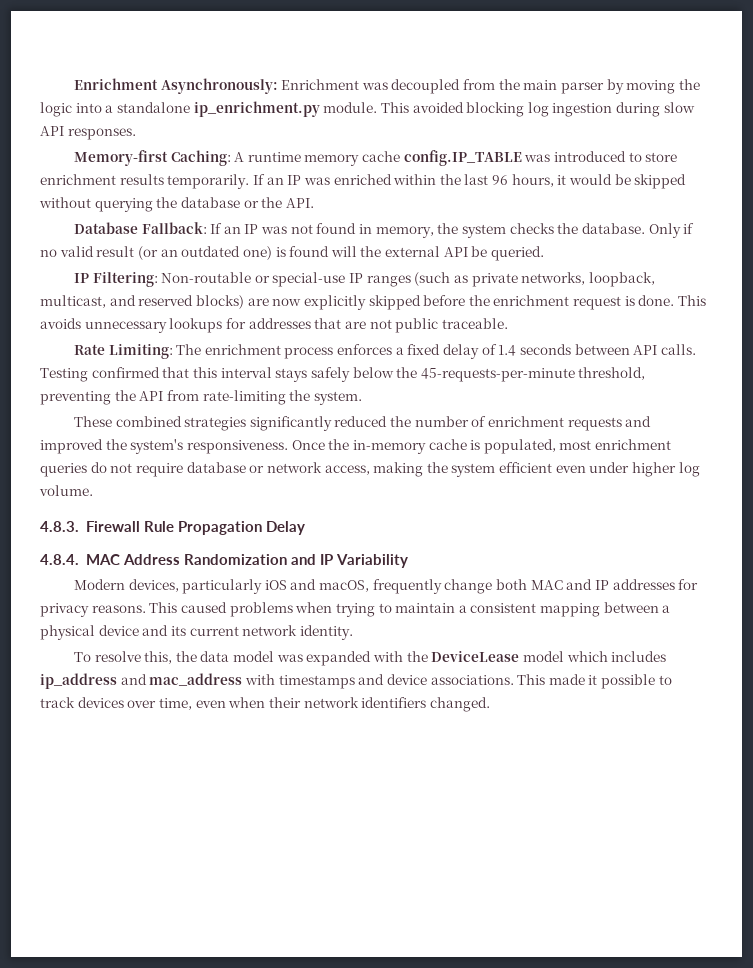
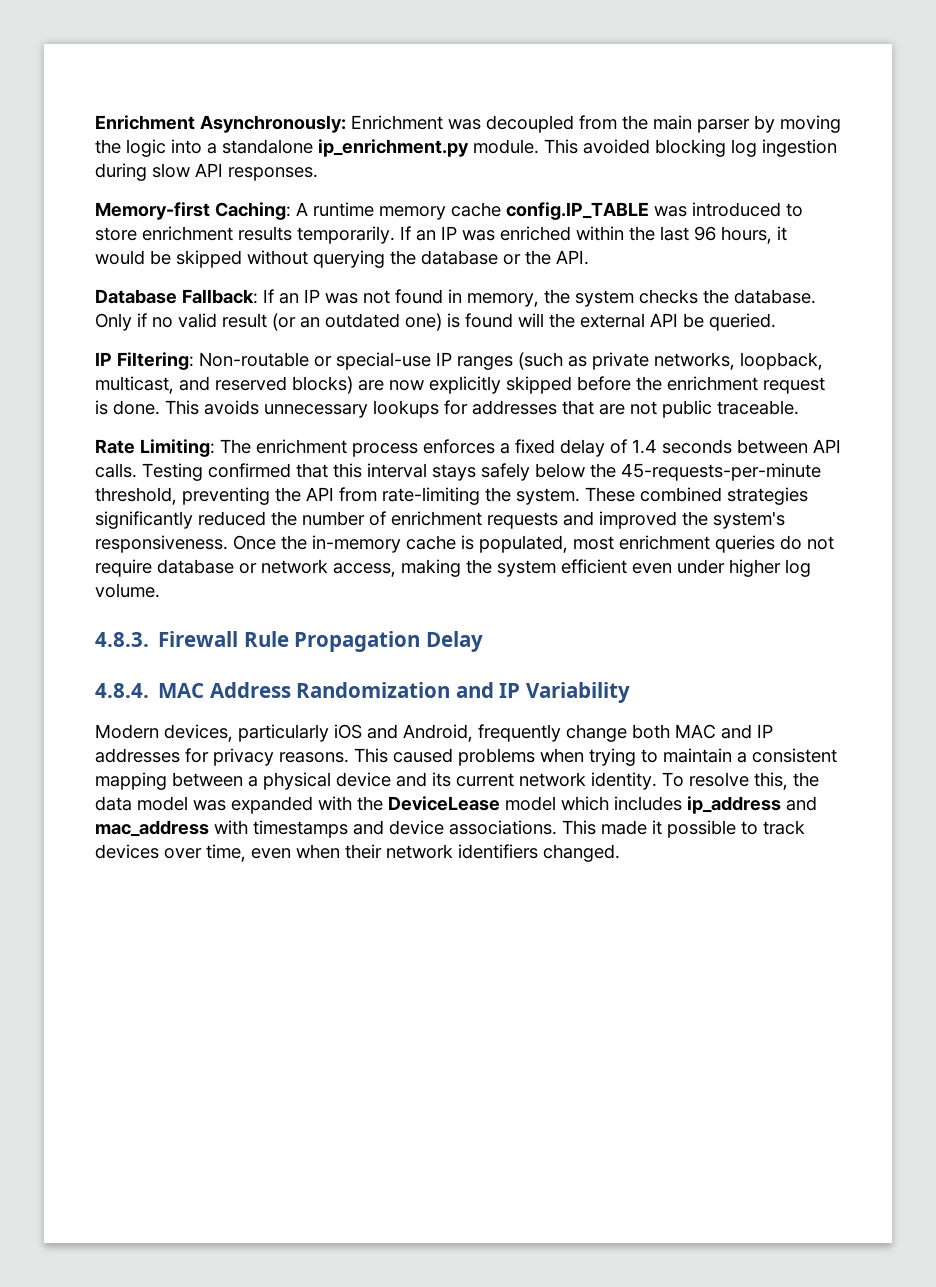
- Testing confirmed that this interval stays safely below the 45-requests-per-minute threshold, preventing the API from rate-limiting the system.
- These combined strategies significantly reduced the number of enrichment requests and improved the system's responsiveness.
+ Testing confirmed that this interval stays safely below the 45-requests-per-minute threshold, preventing the API from rate-limiting the system. These combined strategies significantly reduced the number of enrichment requests and improved the system's responsiveness.
- Modern devices, particularly iOS and macOS, frequently change both MAC and IP addresses for privacy reasons.
+ Modern devices, particularly iOS and Android, frequently change both MAC and IP addresses for privacy reasons.
- This caused problems when trying to maintain a consistent mapping between a physical device and its current network identity.
- To resolve this, the data model was expanded with the DeviceLease model which includes ip_address and mac_address with timestamps and device associations.
+ This caused problems when trying to maintain a consistent mapping between a physical device and its current network identity. To resolve this, the data model was expanded with the DeviceLease model which includes ip_address and mac_address with timestamps and device associations.

